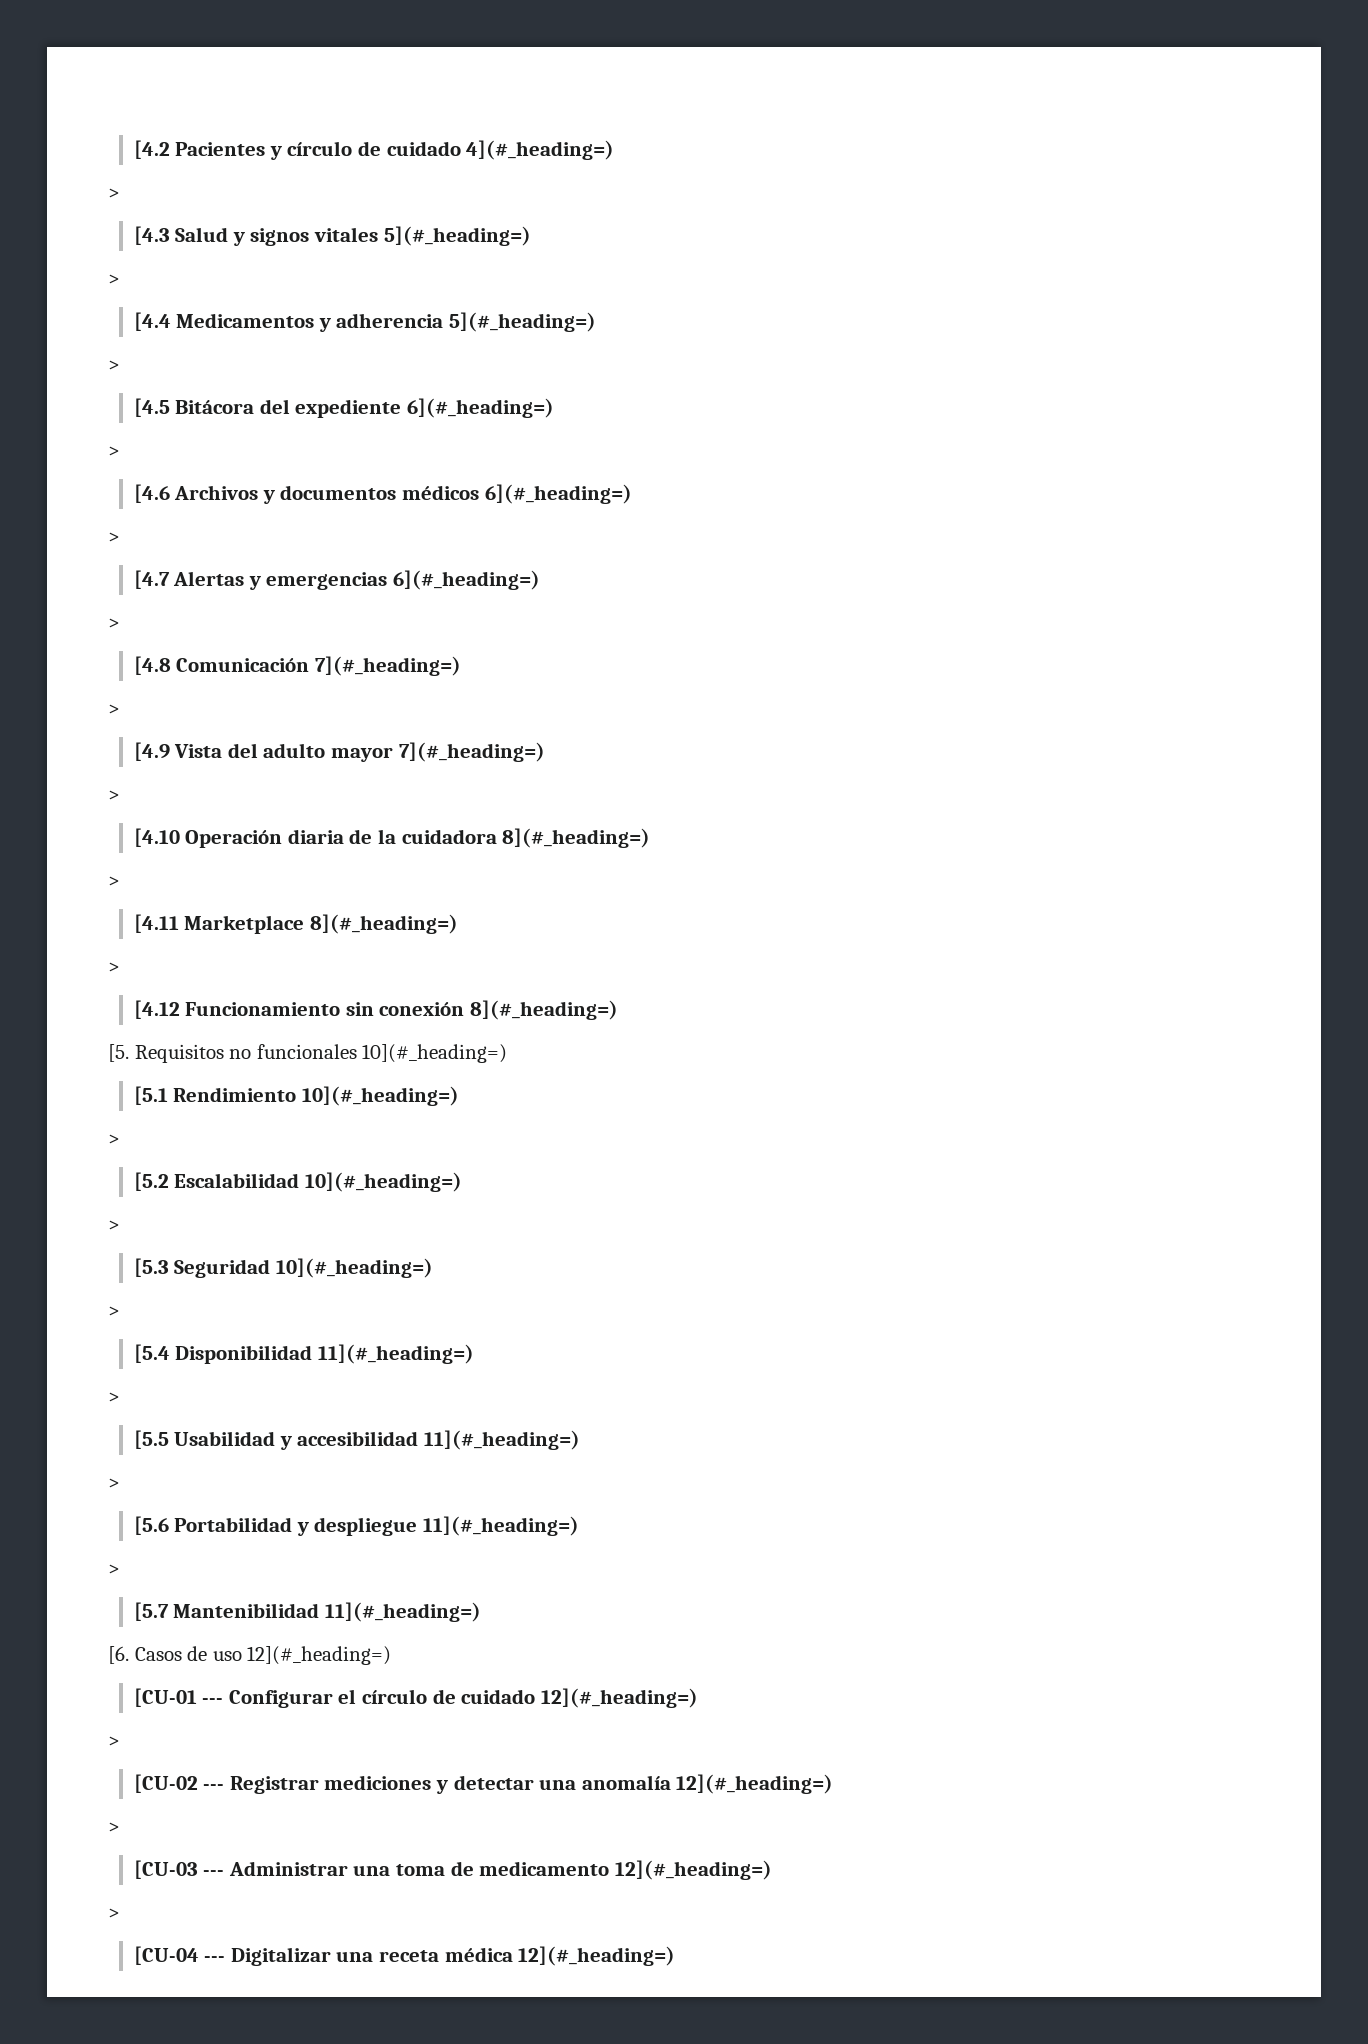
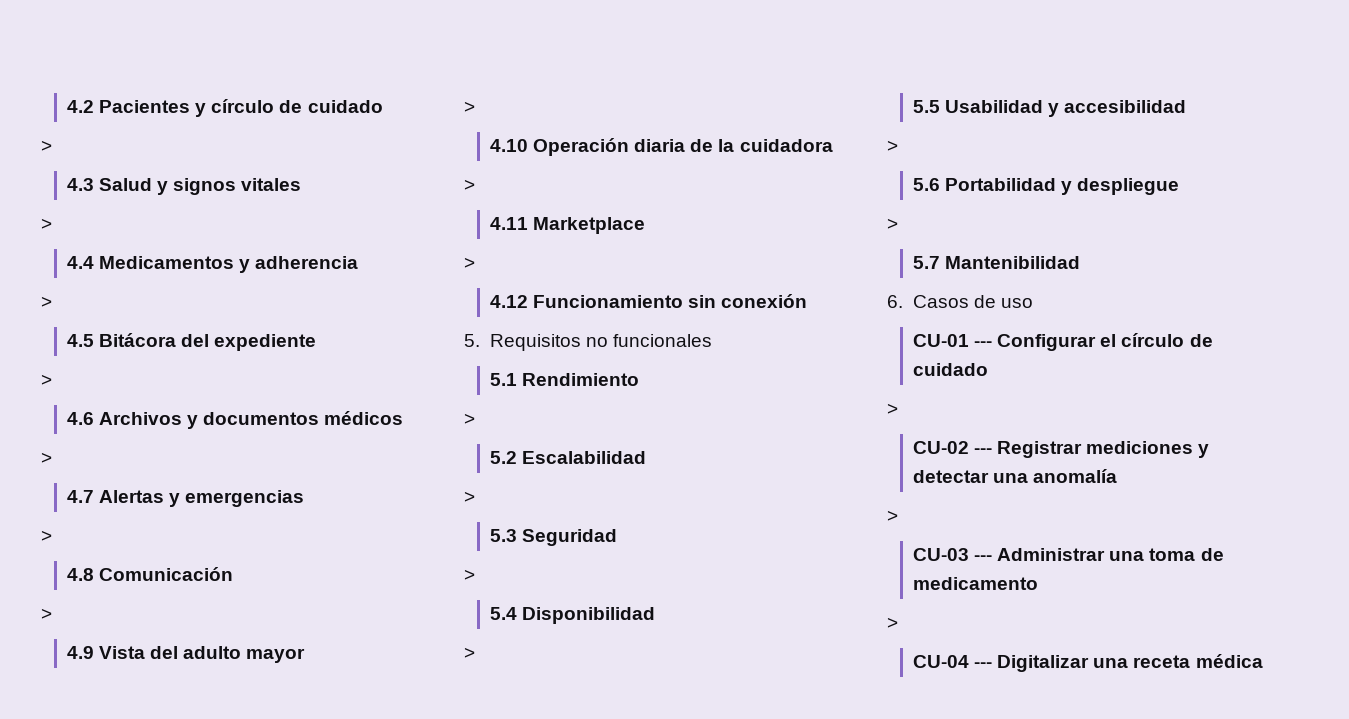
- [4.2 Pacientes y círculo de cuidado 4](#_heading=)
+ 4.2 Pacientes y círculo de cuidado
  >
- [4.3 Salud y signos vitales 5](#_heading=)
+ 4.3 Salud y signos vitales
  >
- [4.4 Medicamentos y adherencia 5](#_heading=)
+ 4.4 Medicamentos y adherencia
  >
- [4.5 Bitácora del expediente 6](#_heading=)
+ 4.5 Bitácora del expediente
  >
- [4.6 Archivos y documentos médicos 6](#_heading=)
+ 4.6 Archivos y documentos médicos
  >
- [4.7 Alertas y emergencias 6](#_heading=)
+ 4.7 Alertas y emergencias
  >
- [4.8 Comunicación 7](#_heading=)
+ 4.8 Comunicación
  >
- [4.9 Vista del adulto mayor 7](#_heading=)
+ 4.9 Vista del adulto mayor
  >
- [4.10 Operación diaria de la cuidadora 8](#_heading=)
+ 4.10 Operación diaria de la cuidadora
  >
- [4.11 Marketplace 8](#_heading=)
+ 4.11 Marketplace
  >
- [4.12 Funcionamiento sin conexión 8](#_heading=)
- [5. Requisitos no funcionales 10](#_heading=)
- [5.1 Rendimiento 10](#_heading=)
+ 4.12 Funcionamiento sin conexión
+ 5. Requisitos no funcionales
+ 5.1 Rendimiento
  >
- [5.2 Escalabilidad 10](#_heading=)
+ 5.2 Escalabilidad
  >
- [5.3 Seguridad 10](#_heading=)
+ 5.3 Seguridad
  >
- [5.4 Disponibilidad 11](#_heading=)
+ 5.4 Disponibilidad
  >
- [5.5 Usabilidad y accesibilidad 11](#_heading=)
+ 5.5 Usabilidad y accesibilidad
  >
- [5.6 Portabilidad y despliegue 11](#_heading=)
+ 5.6 Portabilidad y despliegue
  >
- [5.7 Mantenibilidad 11](#_heading=)
- [6. Casos de uso 12](#_heading=)
- [CU-01 --- Configurar el círculo de cuidado 12](#_heading=)
+ 5.7 Mantenibilidad
+ 6. Casos de uso
+ CU-01 --- Configurar el círculo de cuidado
  >
- [CU-02 --- Registrar mediciones y detectar una anomalía 12](#_heading=)
+ CU-02 --- Registrar mediciones y detectar una anomalía
  >
- [CU-03 --- Administrar una toma de medicamento 12](#_heading=)
+ CU-03 --- Administrar una toma de medicamento
  >
- [CU-04 --- Digitalizar una receta médica 12](#_heading=)
+ CU-04 --- Digitalizar una receta médica

